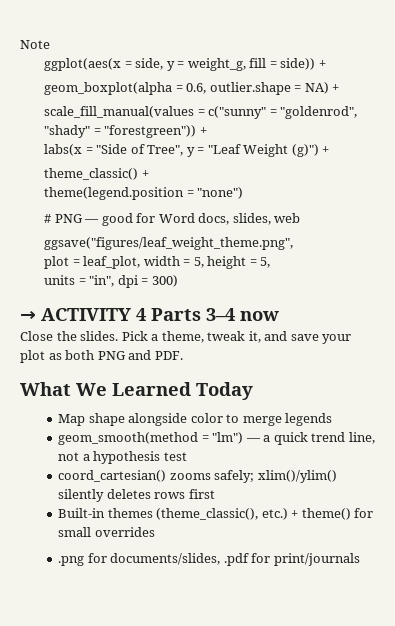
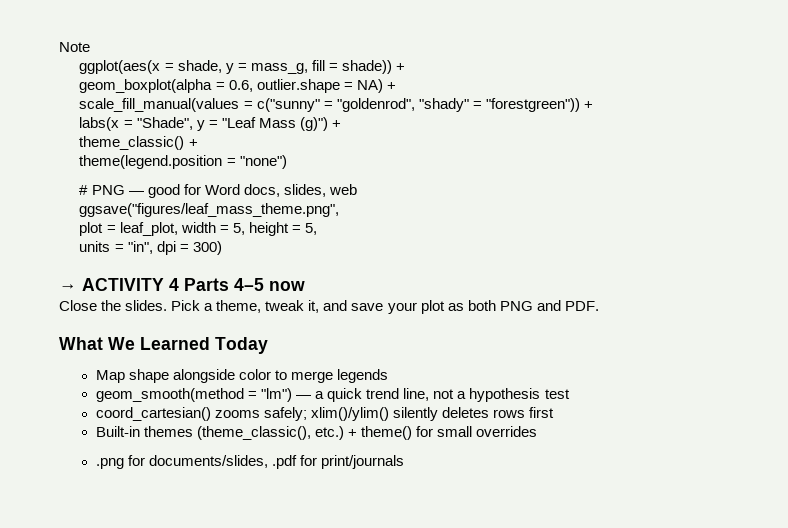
- ggplot(aes(x = side, y = weight_g, fill = side)) +
+ ggplot(aes(x = shade, y = mass_g, fill = shade)) +
- labs(x = "Side of Tree", y = "Leaf Weight (g)") +
+ labs(x = "Shade", y = "Leaf Mass (g)") +
- ggsave("figures/leaf_weight_theme.png",
+ ggsave("figures/leaf_mass_theme.png",
- → ACTIVITY 4 Parts 3–4 now
+ → ACTIVITY 4 Parts 4–5 now

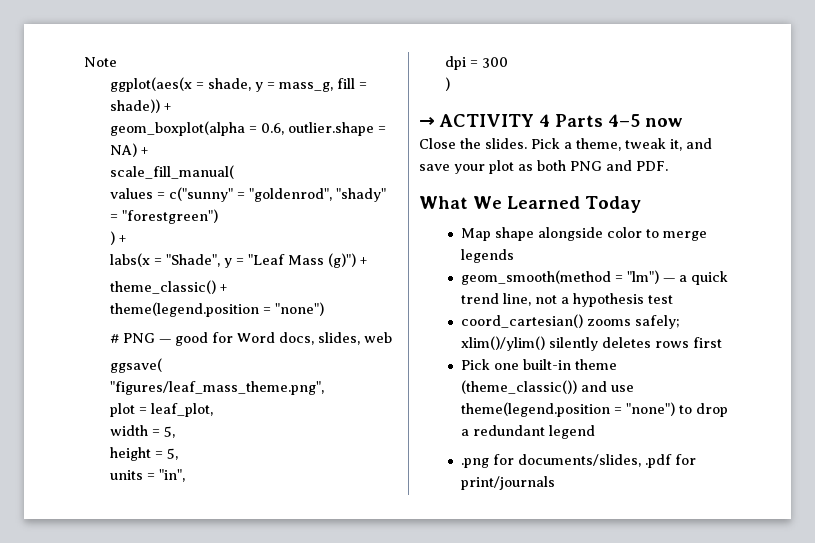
- scale_fill_manual(values = c("sunny" = "goldenrod", "shady" = "forestgreen")) +
+ scale_fill_manual(
+ values = c("sunny" = "goldenrod", "shady" = "forestgreen")
+ ) +
- ggsave("figures/leaf_mass_theme.png",
+ ggsave(
+ "figures/leaf_mass_theme.png",
- plot = leaf_plot, width = 5, height = 5,
+ plot = leaf_plot,
+ width = 5,
+ height = 5,
- units = "in", dpi = 300)
+ units = "in",
+ dpi = 300
+ )
- Built-in themes (theme_classic(), etc.) + theme() for small overrides
+ Pick one built-in theme (theme_classic()) and use theme(legend.position = "none") to drop a redundant legend

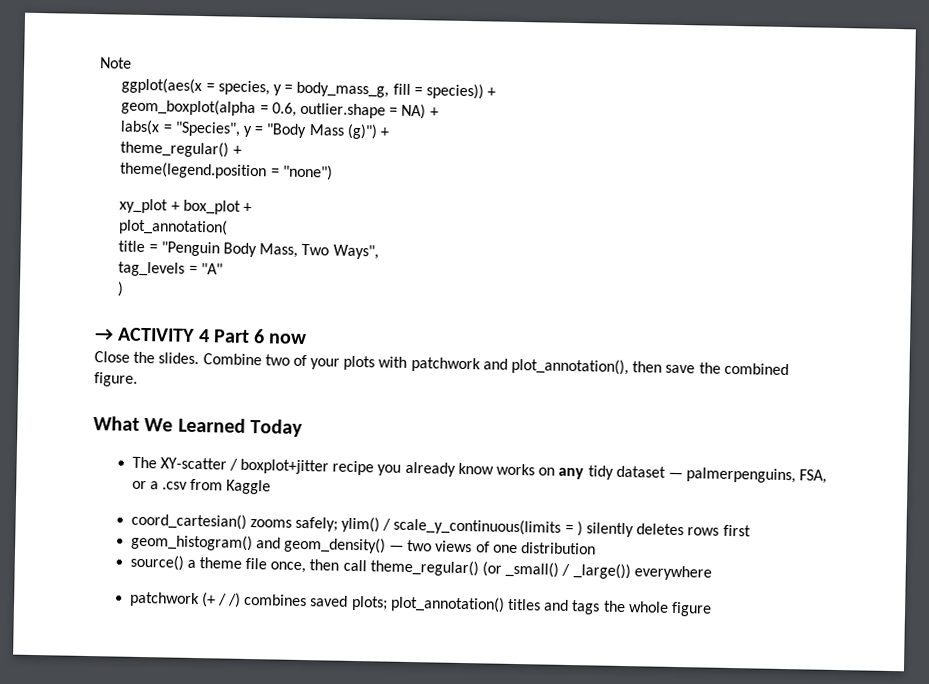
- ggplot(aes(x = shade, y = mass_g, fill = shade)) +
+ ggplot(aes(x = species, y = body_mass_g, fill = species)) +
- scale_fill_manual(
- values = c("sunny" = "goldenrod", "shady" = "forestgreen")
- ) +
- labs(x = "Shade", y = "Leaf Mass (g)") +
+ labs(x = "Species", y = "Body Mass (g)") +
- theme_classic() +
+ theme_regular() +
- # PNG — good for Word docs, slides, web
- ggsave(
- "figures/leaf_mass_theme.png",
- plot = leaf_plot,
- width = 5,
- height = 5,
- units = "in",
- dpi = 300
+ xy_plot + box_plot +
+ plot_annotation(
+ title = "Penguin Body Mass, Two Ways",
+ tag_levels = "A"
- → ACTIVITY 4 Parts 4–5 now
+ → ACTIVITY 4 Part 6 now
- Pick a theme, tweak it, and save your plot as both PNG and PDF.
+ Combine two of your plots with patchwork and plot_annotation(), then save the combined figure.
  What We Learned Today
- Map shape alongside color to merge legends
- geom_smooth(method = "lm") — a quick trend line, not a hypothesis test
- coord_cartesian() zooms safely; xlim()/ylim() silently deletes rows first
- Pick one built-in theme (theme_classic()) and use theme(legend.position = "none") to drop a redundant legend
- .png for documents/slides, .pdf for print/journals
+ The XY-scatter / boxplot+jitter recipe you already know works on any tidy dataset — palmerpenguins, FSA, or a .csv from Kaggle
+ coord_cartesian() zooms safely; ylim() / scale_y_continuous(limits = ) silently deletes rows first
+ geom_histogram() and geom_density() — two views of one distribution
+ source() a theme file once, then call theme_regular() (or _small() / _large()) everywhere
+ patchwork (+ / /) combines saved plots; plot_annotation() titles and tags the whole figure

